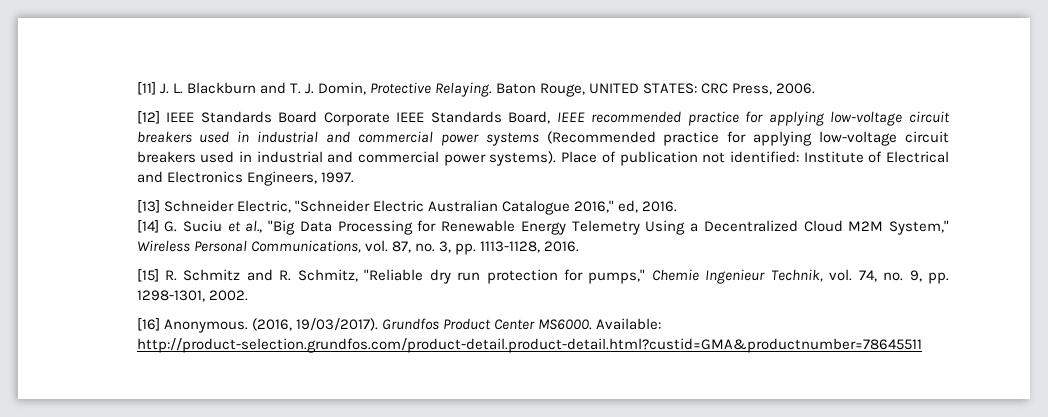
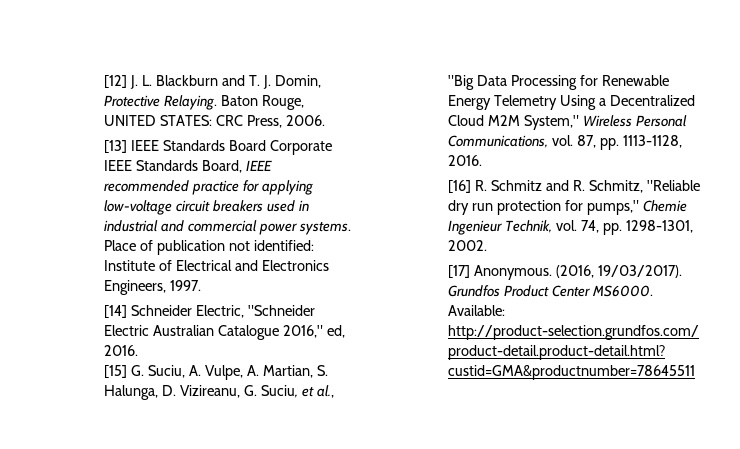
- [11] J. L. Blackburn and T. J. Domin, Protective Relaying.
+ [12] J. L. Blackburn and T. J. Domin, Protective Relaying.
- [12] IEEE Standards Board Corporate IEEE Standards Board, IEEE recommended practice for applying low-voltage circuit breakers used in industrial and commercial power systems (Recommended practice for applying low-voltage circuit breakers used in industrial and commercial power systems).
+ [13] IEEE Standards Board Corporate IEEE Standards Board, IEEE recommended practice for applying low-voltage circuit breakers used in industrial and commercial power systems.
- [13] Schneider Electric, "Schneider Electric Australian Catalogue 2016," ed, 2016.
+ [14] Schneider Electric, "Schneider Electric Australian Catalogue 2016," ed, 2016.
- [14] G. Suciu et al., "Big Data Processing for Renewable Energy Telemetry Using a Decentralized Cloud M2M System," Wireless Personal Communications, vol. 87, no. 3, pp. 1113-1128, 2016.
+ [15] G. Suciu, A. Vulpe, A. Martian, S. Halunga, D. Vizireanu, G. Suciu, et al., "Big Data Processing for Renewable Energy Telemetry Using a Decentralized Cloud M2M System," Wireless Personal Communications, vol. 87, pp. 1113-1128, 2016.
- [15] R. Schmitz and R. Schmitz, "Reliable dry run protection for pumps," Chemie Ingenieur Technik, vol. 74, no. 9, pp. 1298-1301, 2002.
+ [16] R. Schmitz and R. Schmitz, "Reliable dry run protection for pumps," Chemie Ingenieur Technik, vol. 74, pp. 1298-1301, 2002.
- [16] Anonymous.
+ [17] Anonymous.

